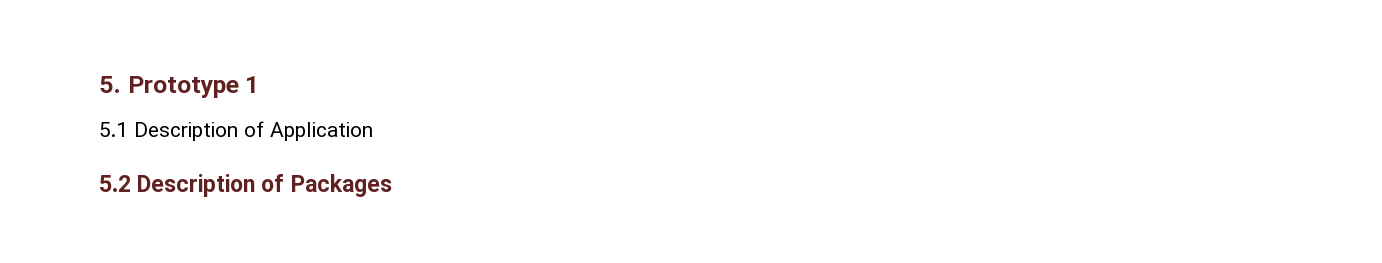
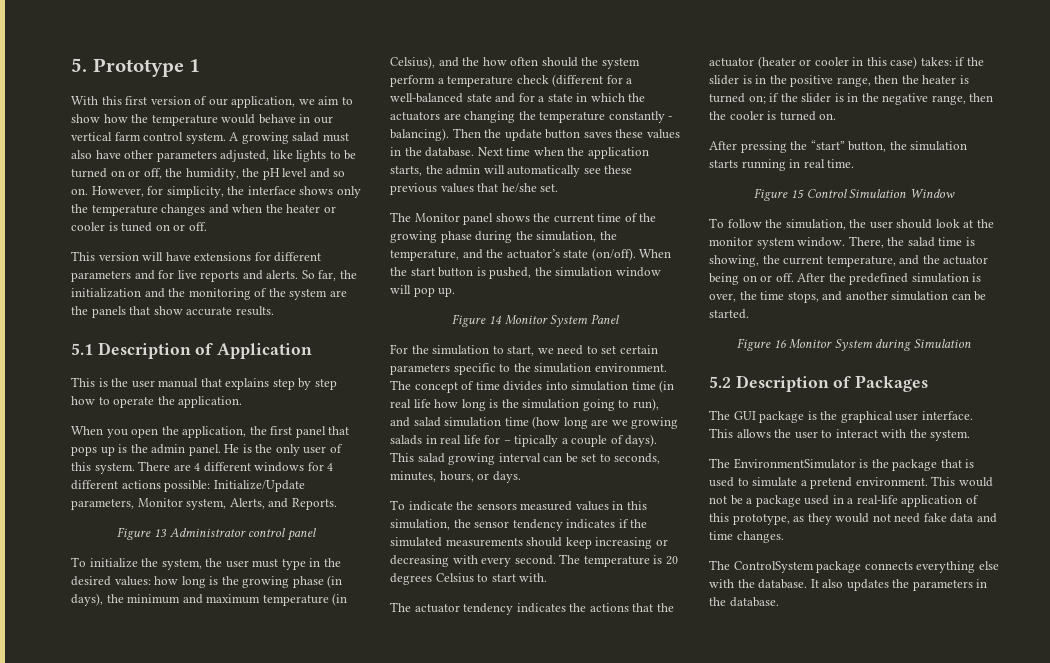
+ With this first version of our application, we aim to show how the temperature would behave in our vertical farm control system. A growing salad must also have other parameters adjusted, like lights to be turned on or off, the humidity, the pH level and so on. However, for simplicity, the interface shows only the temperature changes and when the heater or cooler is tuned on or off.
+ This version will have extensions for different parameters and for live reports and alerts. So far, the initialization and the monitoring of the system are the panels that show accurate results.
  5.1 Description of Application
+ This is the user manual that explains step by step how to operate the application.
+ When you open the application, the first panel that pops up is the admin panel. He is the only user of this system. There are 4 different windows for 4 different actions possible: Initialize/Update parameters, Monitor system, Alerts, and Reports.
+ Figure 13 Administrator control panel
+ To initialize the system, the user must type in the desired values: how long is the growing phase (in days), the minimum and maximum temperature (in Celsius), and the how often should the system perform a temperature check (different for a well-balanced state and for a state in which the actuators are changing the temperature constantly - balancing). Then the update button saves these values in the database. Next time when the application starts, the admin will automatically see these previous values that he/she set.
+ The Monitor panel shows the current time of the growing phase during the simulation, the temperature, and the actuator’s state (on/off). When the start button is pushed, the simulation window will pop up.
+ Figure 14 Monitor System Panel
+ For the simulation to start, we need to set certain parameters specific to the simulation environment. The concept of time divides into simulation time (in real life how long is the simulation going to run), and salad simulation time (how long are we growing salads in real life for – tipically a couple of days). This salad growing interval can be set to seconds, minutes, hours, or days.
+ To indicate the sensors measured values in this simulation, the sensor tendency indicates if the simulated measurements should keep increasing or decreasing with every second. The temperature is 20 degrees Celsius to start with.
+ The actuator tendency indicates the actions that the actuator (heater or cooler in this case) takes: if the slider is in the positive range, then the heater is turned on; if the slider is in the negative range, then the cooler is turned on.
+ After pressing the “start” button, the simulation starts running in real time.
+ Figure 15 Control Simulation Window
+ To follow the simulation, the user should look at the monitor system window. There, the salad time is showing, the current temperature, and the actuator being on or off. After the predefined simulation is over, the time stops, and another simulation can be started.
+ Figure 16 Monitor System during Simulation
  5.2 Description of Packages
+ The GUI package is the graphical user interface. This allows the user to interact with the system.
+ The EnvironmentSimulator is the package that is used to simulate a pretend environment. This would not be a package used in a real-life application of this prototype, as they would not need fake data and time changes.
+ The ControlSystem package connects everything else with the database. It also updates the parameters in the database.

